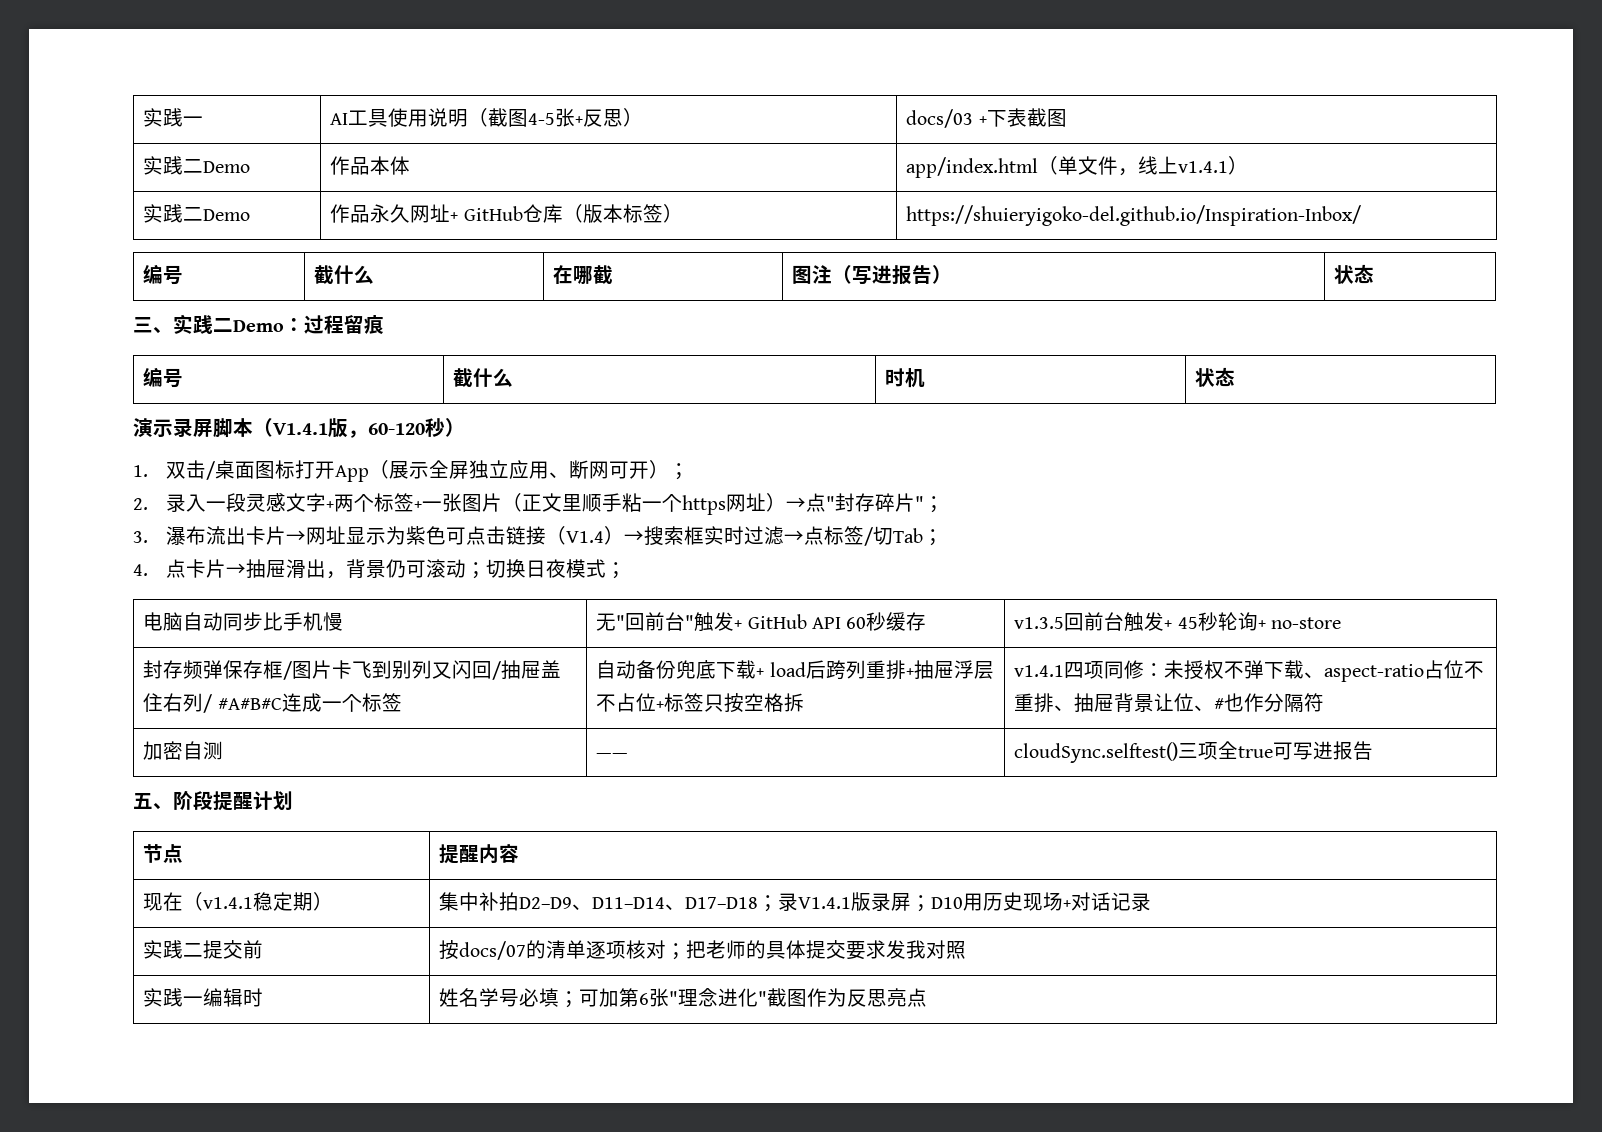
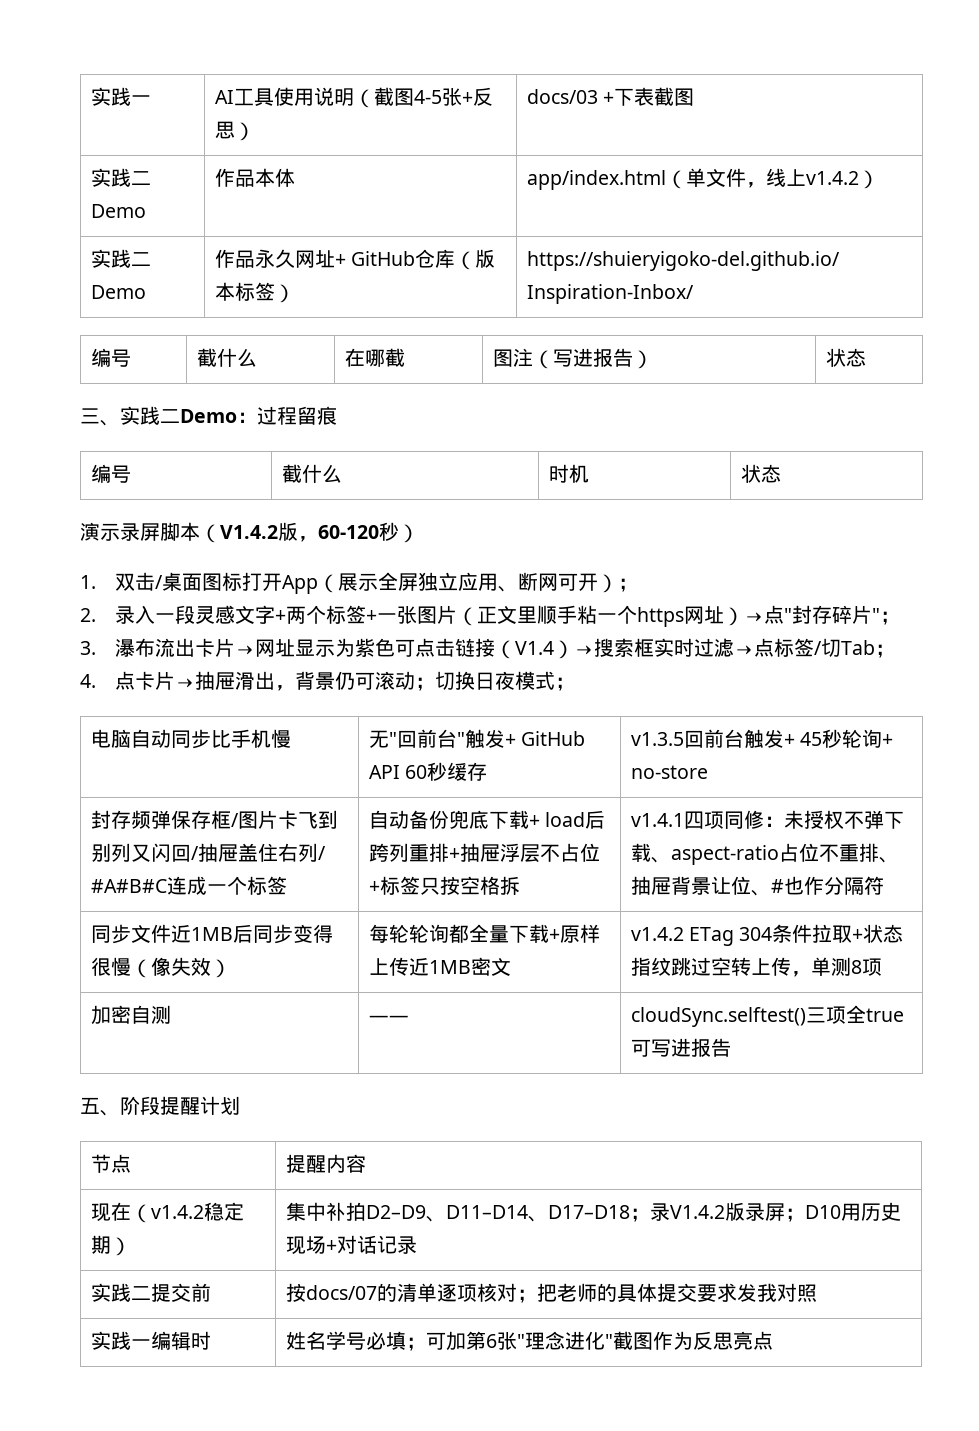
- 实践二Demo | 作品本体 | app/index.html（单文件，线上v1.4.1）
+ 实践二Demo | 作品本体 | app/index.html（单文件，线上v1.4.2）
- 演示录屏脚本（V1.4.1版，60-120秒）
+ 演示录屏脚本（V1.4.2版，60-120秒）
+ 同步文件近1MB后同步变得很慢（像失效） | 每轮轮询都全量下载+原样上传近1MB密文 | v1.4.2 ETag 304条件拉取+状态指纹跳过空转上传，单测8项
- 现在（v1.4.1稳定期） | 集中补拍D2–D9、D11–D14、D17–D18；录V1.4.1版录屏；D10用历史现场+对话记录
+ 现在（v1.4.2稳定期） | 集中补拍D2–D9、D11–D14、D17–D18；录V1.4.2版录屏；D10用历史现场+对话记录

